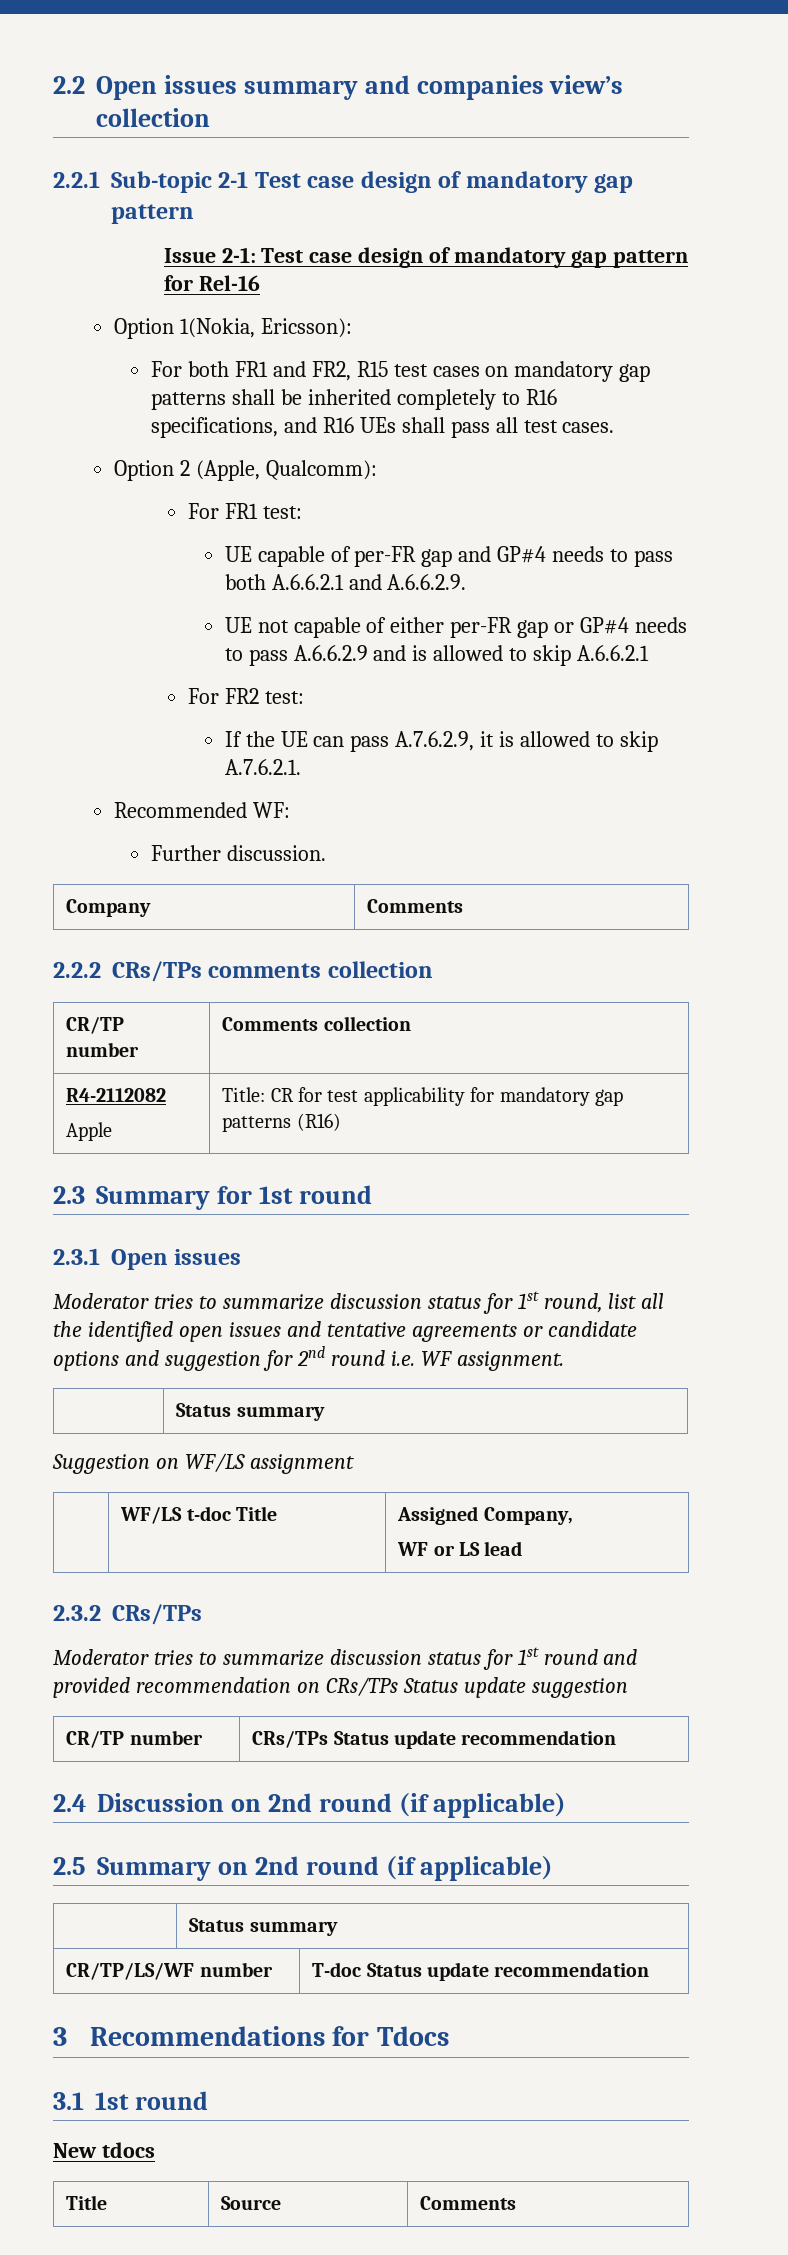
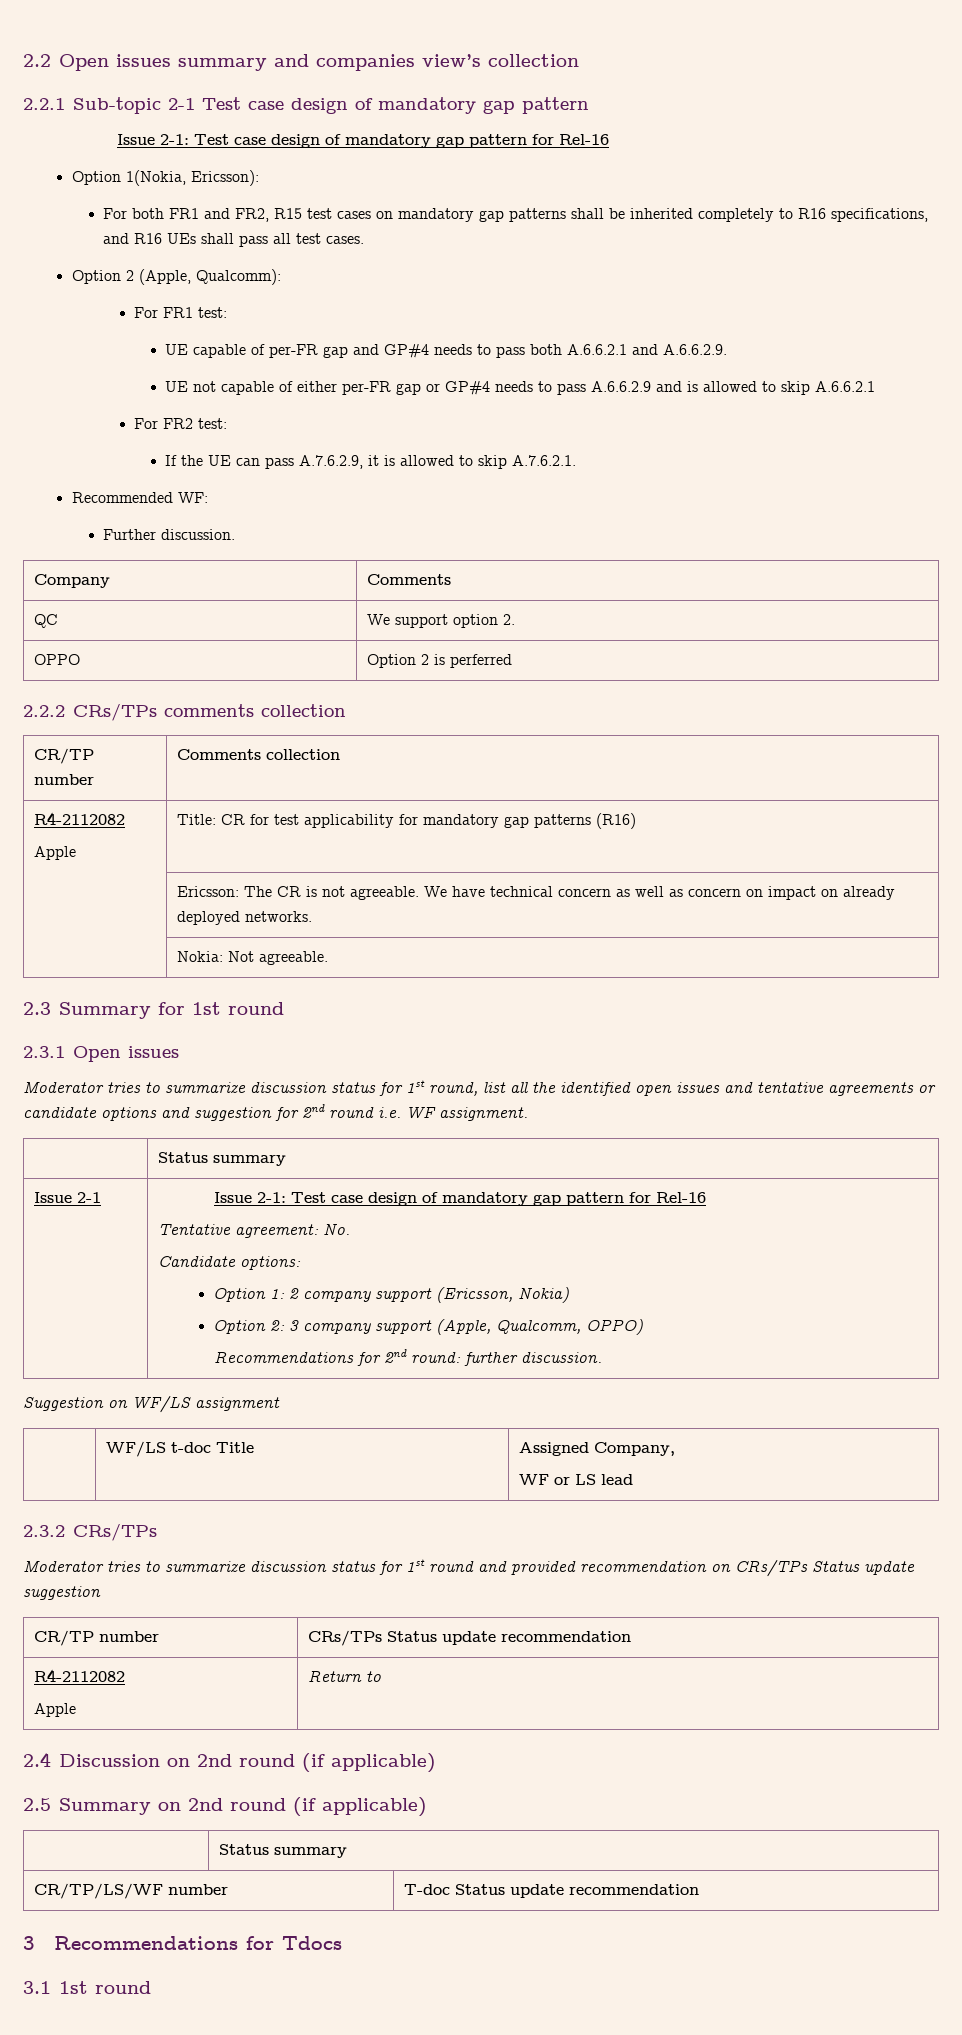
+ QC | We support option 2.
+ OPPO | Option 2 is perferred
+ | Ericsson: The CR is not agreeable. We have technical concern as well as concern on impact on already deployed networks.
+ | Nokia: Not agreeable.
+ Issue 2-1 | Issue 2-1: Test case design of mandatory gap pattern for Rel-16
+ Tentative agreement: No.
+ Candidate options:
+ Option 1: 2 company support (Ericsson, Nokia)
+ Option 2: 3 company support (Apple, Qualcomm, OPPO)
+ Recommendations for 2nd round: further discussion.
  CR/TP number | CRs/TPs Status update recommendation
+ R4-2112082
+ Apple | Return to
- New tdocs
- Title | Source | Comments

